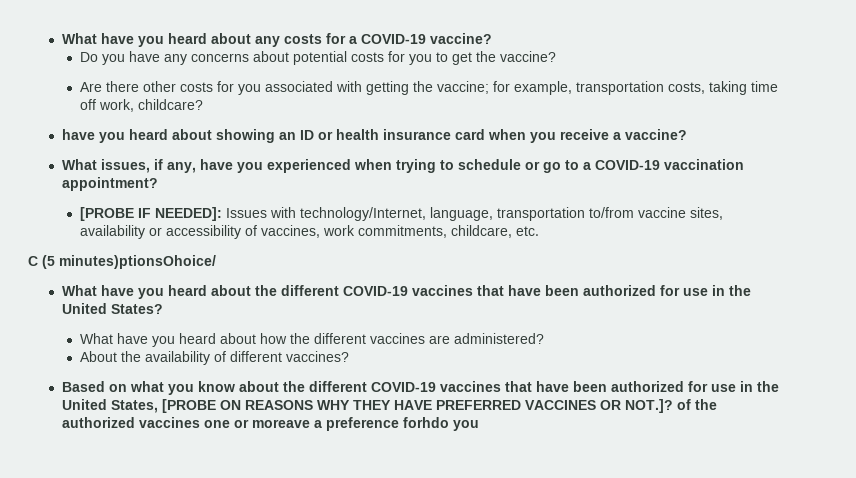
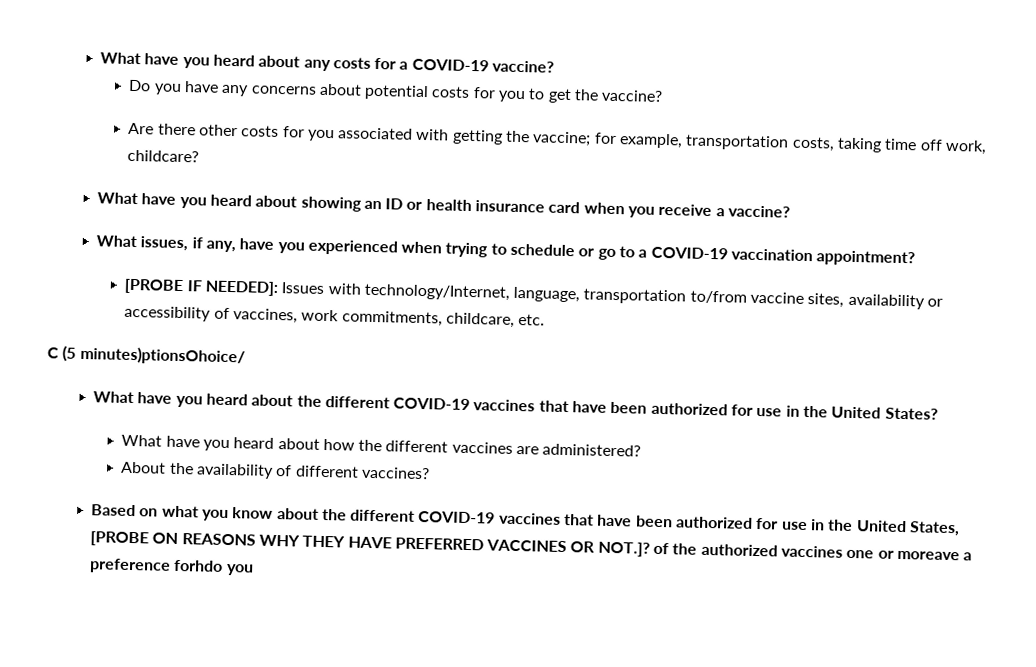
- have you heard about showing an ID or health insurance card when you receive a vaccine?
+ What have you heard about showing an ID or health insurance card when you receive a vaccine?

